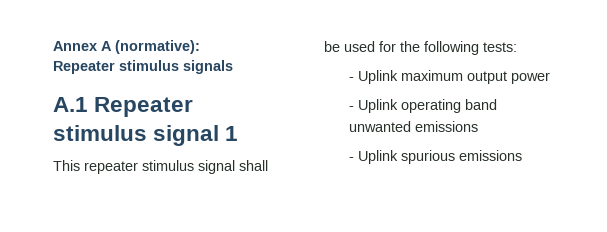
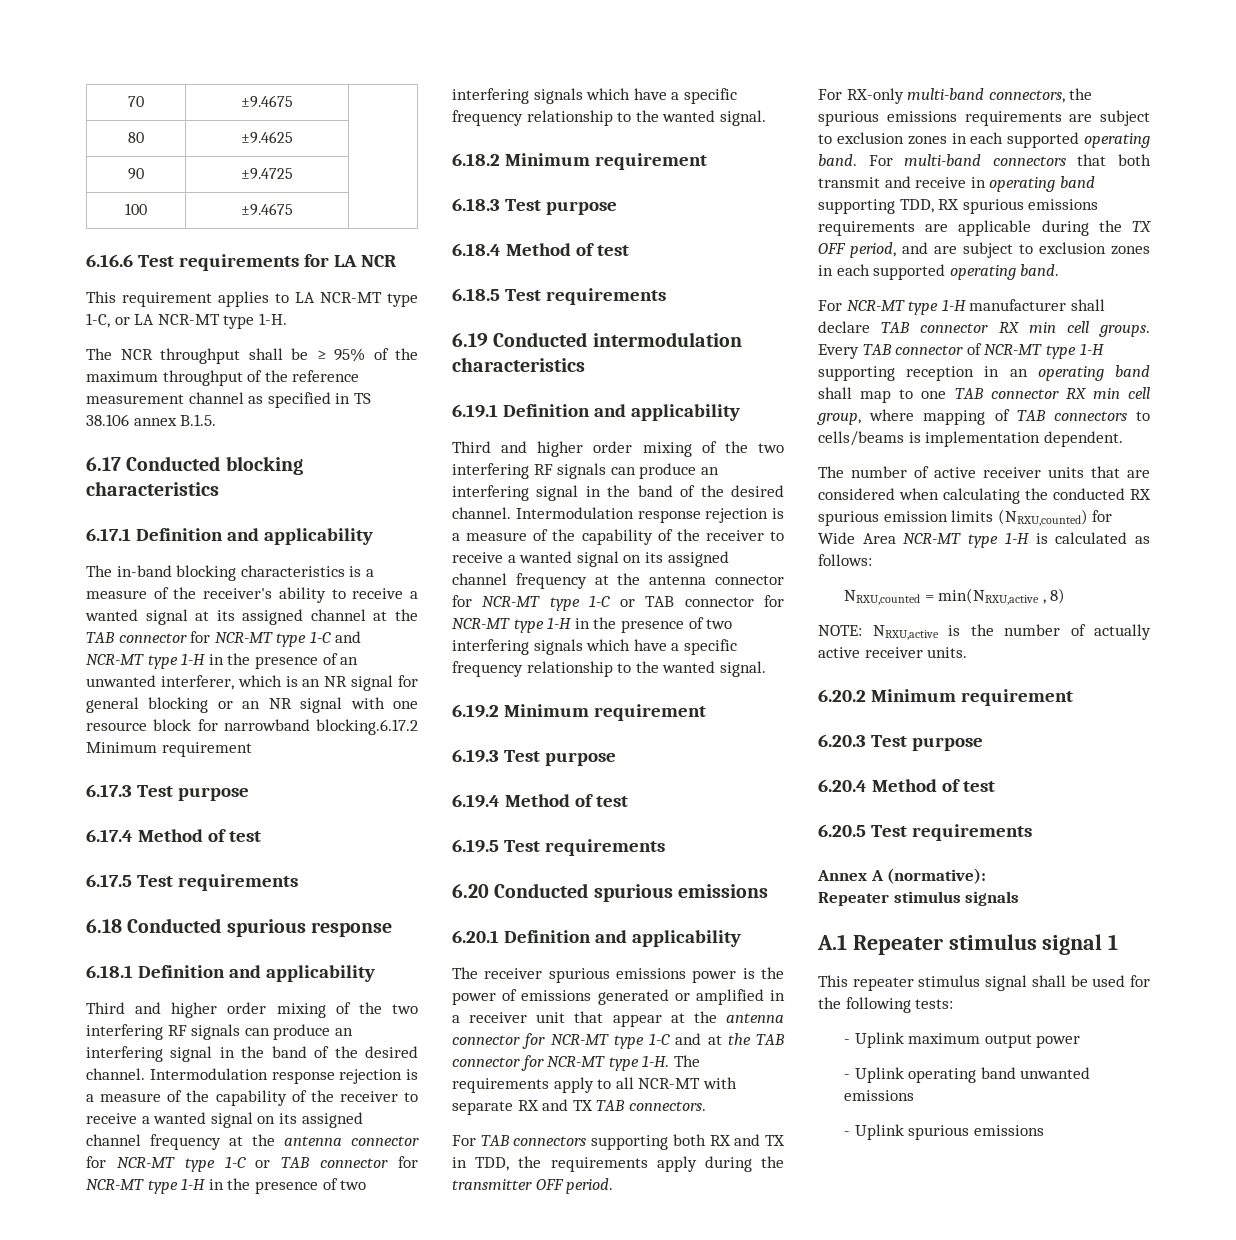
+ 70 | ±9.4675 |
+ 80 | ±9.4625 |
+ 90 | ±9.4725 |
+ 100 | ±9.4675 |
+ 6.16.6 Test requirements for LA NCR
+ This requirement applies to LA NCR-MT type 1-C, or LA NCR-MT type 1-H.
+ The NCR throughput shall be ≥ 95% of the maximum throughput of the reference measurement channel as specified in TS 38.106 annex B.1.5.
+ 6.17 Conducted blocking characteristics
+ 6.17.1 Definition and applicability
+ The in-band blocking characteristics is a measure of the receiver's ability to receive a wanted signal at its assigned channel at the TAB connector for NCR-MT type 1-C and NCR-MT type 1-H in the presence of an unwanted interferer, which is an NR signal for general blocking or an NR signal with one resource block for narrowband blocking.6.17.2 Minimum requirement
+ 6.17.3 Test purpose
+ 6.17.4 Method of test
+ 6.17.5 Test requirements
+ 6.18 Conducted spurious response
+ 6.18.1 Definition and applicability
+ Third and higher order mixing of the two interfering RF signals can produce an interfering signal in the band of the desired channel. Intermodulation response rejection is a measure of the capability of the receiver to receive a wanted signal on its assigned channel frequency at the antenna connector for NCR-MT type 1-C or TAB connector for NCR-MT type 1-H in the presence of two interfering signals which have a specific frequency relationship to the wanted signal.
+ 6.18.2 Minimum requirement
+ 6.18.3 Test purpose
+ 6.18.4 Method of test
+ 6.18.5 Test requirements
+ 6.19 Conducted intermodulation characteristics
+ 6.19.1 Definition and applicability
+ Third and higher order mixing of the two interfering RF signals can produce an interfering signal in the band of the desired channel. Intermodulation response rejection is a measure of the capability of the receiver to receive a wanted signal on its assigned channel frequency at the antenna connector for NCR-MT type 1-C or TAB connector for NCR-MT type 1-H in the presence of two interfering signals which have a specific frequency relationship to the wanted signal.
+ 6.19.2 Minimum requirement
+ 6.19.3 Test purpose
+ 6.19.4 Method of test
+ 6.19.5 Test requirements
+ 6.20 Conducted spurious emissions
+ 6.20.1 Definition and applicability
+ The receiver spurious emissions power is the power of emissions generated or amplified in a receiver unit that appear at the antenna connector for NCR-MT type 1-C and at the TAB connector for NCR-MT type 1-H. The requirements apply to all NCR-MT with separate RX and TX TAB connectors.
+ For TAB connectors supporting both RX and TX in TDD, the requirements apply during the transmitter OFF period.
+ For RX-only multi-band connectors, the spurious emissions requirements are subject to exclusion zones in each supported operating band. For multi-band connectors that both transmit and receive in operating band supporting TDD, RX spurious emissions requirements are applicable during the TX OFF period, and are subject to exclusion zones in each supported operating band.
+ For NCR-MT type 1-H manufacturer shall declare TAB connector RX min cell groups. Every TAB connector of NCR-MT type 1-H supporting reception in an operating band shall map to one TAB connector RX min cell group, where mapping of TAB connectors to cells/beams is implementation dependent.
+ The number of active receiver units that are considered when calculating the conducted RX spurious emission limits (NRXU,counted) for Wide Area NCR-MT type 1-H is calculated as follows:
+ NRXU,counted = min(NRXU,active , 8)
+ NOTE: NRXU,active is the number of actually active receiver units.
+ 6.20.2 Minimum requirement
+ 6.20.3 Test purpose
+ 6.20.4 Method of test
+ 6.20.5 Test requirements

